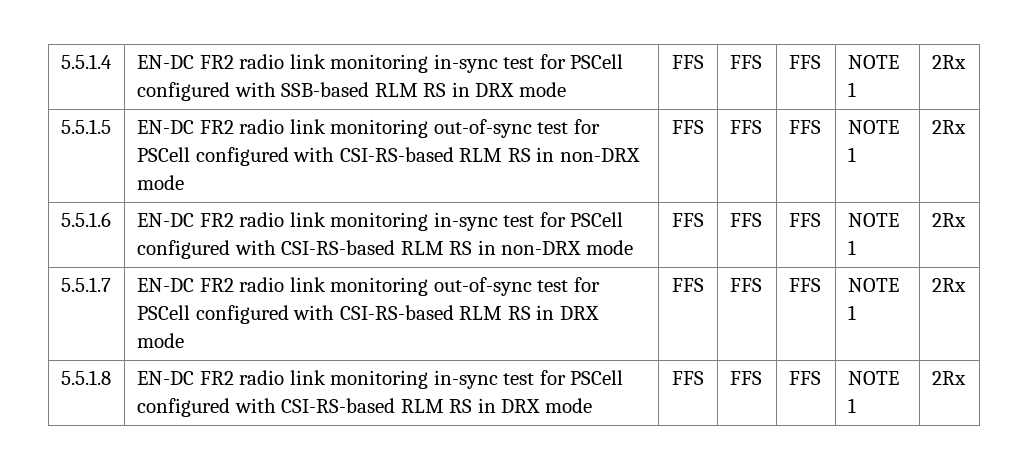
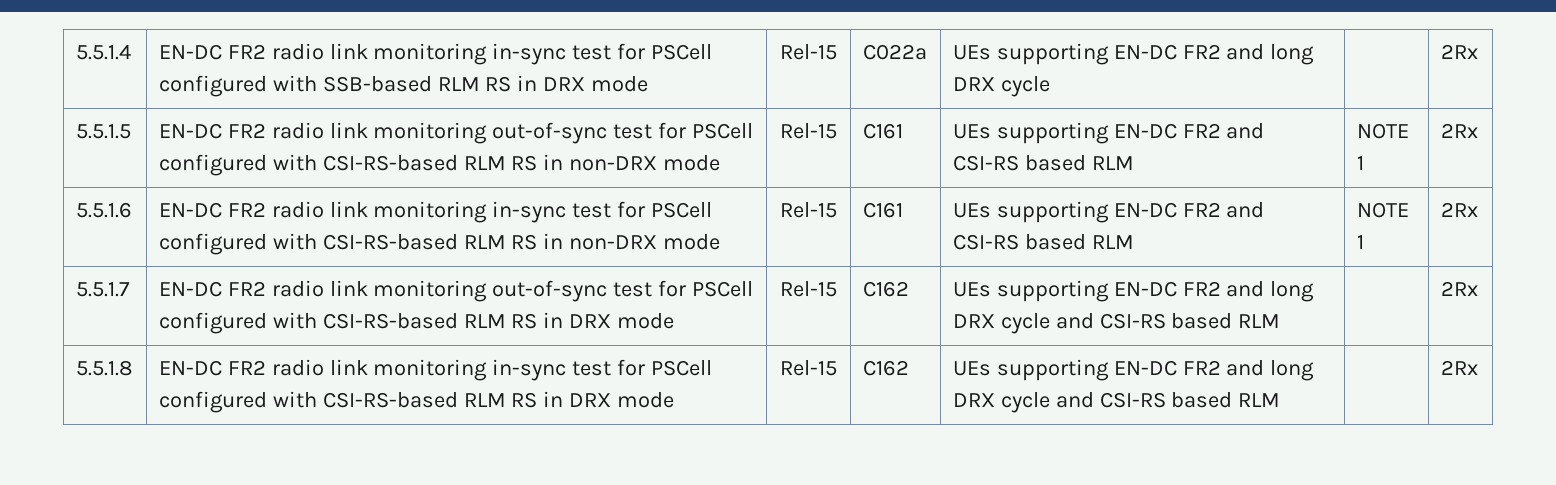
- 5.5.1.4 | EN-DC FR2 radio link monitoring in-sync test for PSCell configured with SSB-based RLM RS in DRX mode | FFS | FFS | FFS | NOTE 1 | 2Rx
+ 5.5.1.4 | EN-DC FR2 radio link monitoring in-sync test for PSCell configured with SSB-based RLM RS in DRX mode | Rel-15 | C022a | UEs supporting EN-DC FR2 and long DRX cycle | | 2Rx
- 5.5.1.5 | EN-DC FR2 radio link monitoring out-of-sync test for PSCell configured with CSI-RS-based RLM RS in non-DRX mode | FFS | FFS | FFS | NOTE 1 | 2Rx
+ 5.5.1.5 | EN-DC FR2 radio link monitoring out-of-sync test for PSCell configured with CSI-RS-based RLM RS in non-DRX mode | Rel-15 | C161 | UEs supporting EN-DC FR2 and CSI-RS based RLM | NOTE 1 | 2Rx
- 5.5.1.6 | EN-DC FR2 radio link monitoring in-sync test for PSCell configured with CSI-RS-based RLM RS in non-DRX mode | FFS | FFS | FFS | NOTE 1 | 2Rx
+ 5.5.1.6 | EN-DC FR2 radio link monitoring in-sync test for PSCell configured with CSI-RS-based RLM RS in non-DRX mode | Rel-15 | C161 | UEs supporting EN-DC FR2 and CSI-RS based RLM | NOTE 1 | 2Rx
- 5.5.1.7 | EN-DC FR2 radio link monitoring out-of-sync test for PSCell configured with CSI-RS-based RLM RS in DRX mode | FFS | FFS | FFS | NOTE 1 | 2Rx
+ 5.5.1.7 | EN-DC FR2 radio link monitoring out-of-sync test for PSCell configured with CSI-RS-based RLM RS in DRX mode | Rel-15 | C162 | UEs supporting EN-DC FR2 and long DRX cycle and CSI-RS based RLM | | 2Rx
- 5.5.1.8 | EN-DC FR2 radio link monitoring in-sync test for PSCell configured with CSI-RS-based RLM RS in DRX mode | FFS | FFS | FFS | NOTE 1 | 2Rx
+ 5.5.1.8 | EN-DC FR2 radio link monitoring in-sync test for PSCell configured with CSI-RS-based RLM RS in DRX mode | Rel-15 | C162 | UEs supporting EN-DC FR2 and long DRX cycle and CSI-RS based RLM | | 2Rx

